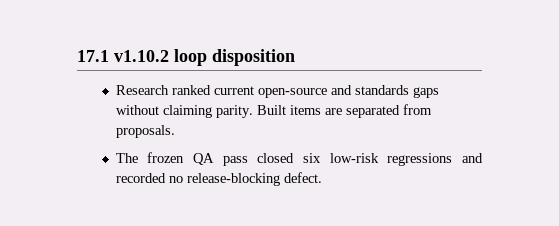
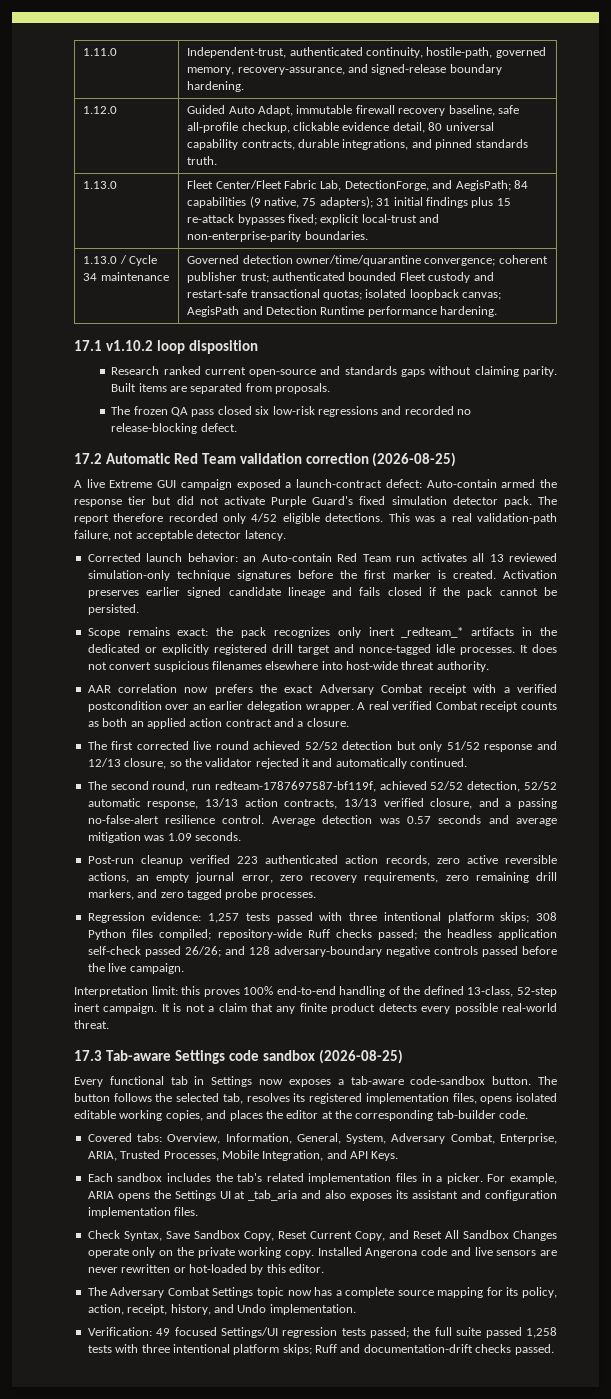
+ 1.11.0 | Independent-trust, authenticated continuity, hostile-path, governed memory, recovery-assurance, and signed-release boundary hardening.
+ 1.12.0 | Guided Auto Adapt, immutable firewall recovery baseline, safe all-profile checkup, clickable evidence detail, 80 universal capability contracts, durable integrations, and pinned standards truth.
+ 1.13.0 | Fleet Center/Fleet Fabric Lab, DetectionForge, and AegisPath; 84 capabilities (9 native, 75 adapters); 31 initial findings plus 15 re-attack bypasses fixed; explicit local-trust and non-enterprise-parity boundaries.
+ 1.13.0 / Cycle 34 maintenance | Governed detection owner/time/quarantine convergence; coherent publisher trust; authenticated bounded Fleet custody and restart-safe transactional quotas; isolated loopback canvas; AegisPath and Detection Runtime performance hardening.
+ 17.2 Automatic Red Team validation correction (2026-08-25)
+ A live Extreme GUI campaign exposed a launch-contract defect: Auto-contain armed the response tier but did not activate Purple Guard's fixed simulation detector pack. The report therefore recorded only 4/52 eligible detections. This was a real validation-path failure, not acceptable detector latency.
+ Corrected launch behavior: an Auto-contain Red Team run activates all 13 reviewed simulation-only technique signatures before the first marker is created. Activation preserves earlier signed candidate lineage and fails closed if the pack cannot be persisted.
+ Scope remains exact: the pack recognizes only inert _redteam_* artifacts in the dedicated or explicitly registered drill target and nonce-tagged idle processes. It does not convert suspicious filenames elsewhere into host-wide threat authority.
+ AAR correlation now prefers the exact Adversary Combat receipt with a verified postcondition over an earlier delegation wrapper. A real verified Combat receipt counts as both an applied action contract and a closure.
+ The first corrected live round achieved 52/52 detection but only 51/52 response and 12/13 closure, so the validator rejected it and automatically continued.
+ The second round, run redteam-1787697587-bf119f, achieved 52/52 detection, 52/52 automatic response, 13/13 action contracts, 13/13 verified closure, and a passing no-false-alert resilience control. Average detection was 0.57 seconds and average mitigation was 1.09 seconds.
+ Post-run cleanup verified 223 authenticated action records, zero active reversible actions, an empty journal error, zero recovery requirements, zero remaining drill markers, and zero tagged probe processes.
+ Regression evidence: 1,257 tests passed with three intentional platform skips; 308 Python files compiled; repository-wide Ruff checks passed; the headless application self-check passed 26/26; and 128 adversary-boundary negative controls passed before the live campaign.
+ Interpretation limit: this proves 100% end-to-end handling of the defined 13-class, 52-step inert campaign. It is not a claim that any finite product detects every possible real-world threat.
+ 17.3 Tab-aware Settings code sandbox (2026-08-25)
+ Every functional tab in Settings now exposes a tab-aware code-sandbox button. The button follows the selected tab, resolves its registered implementation files, opens isolated editable working copies, and places the editor at the corresponding tab-builder code.
+ Covered tabs: Overview, Information, General, System, Adversary Combat, Enterprise, ARIA, Trusted Processes, Mobile Integration, and API Keys.
+ Each sandbox includes the tab's related implementation files in a picker. For example, ARIA opens the Settings UI at _tab_aria and also exposes its assistant and configuration implementation files.
+ Check Syntax, Save Sandbox Copy, Reset Current Copy, and Reset All Sandbox Changes operate only on the private working copy. Installed Angerona code and live sensors are never rewritten or hot-loaded by this editor.
+ The Adversary Combat Settings topic now has a complete source mapping for its policy, action, receipt, history, and Undo implementation.
+ Verification: 49 focused Settings/UI regression tests passed; the full suite passed 1,258 tests with three intentional platform skips; Ruff and documentation-drift checks passed.

